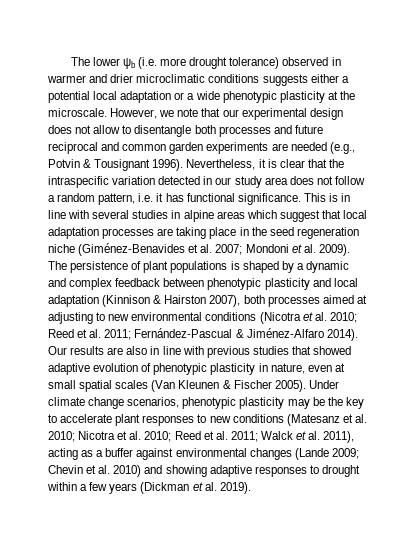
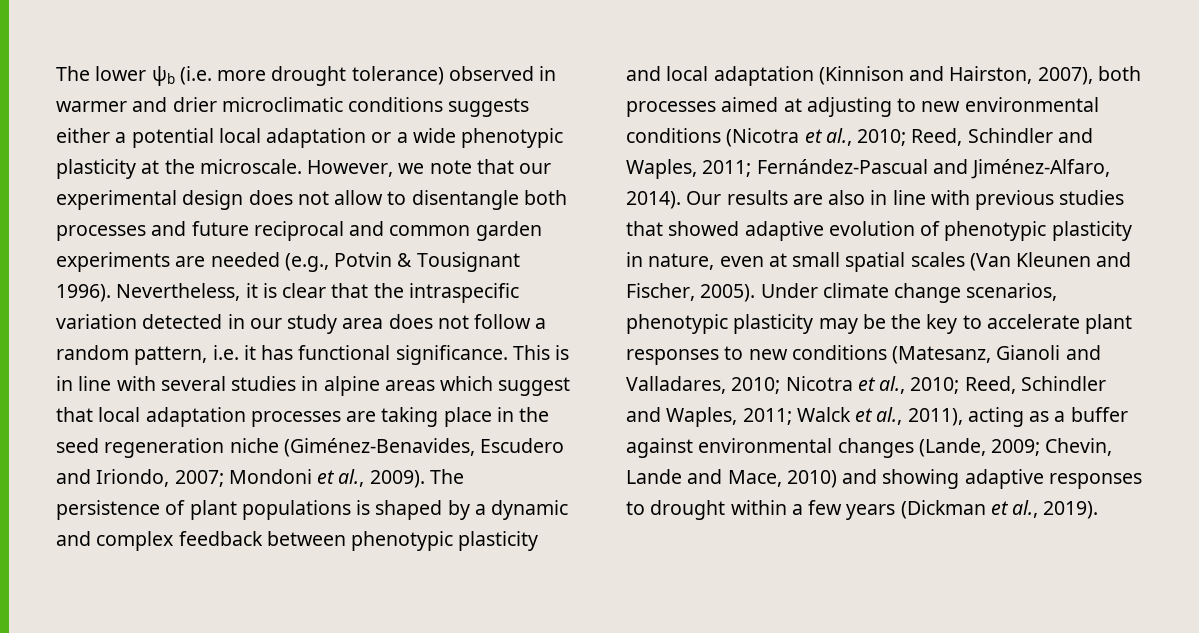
- This is in line with several studies in alpine areas which suggest that local adaptation processes are taking place in the seed regeneration niche (Giménez-Benavides et al. 2007; Mondoni et al. 2009).
+ This is in line with several studies in alpine areas which suggest that local adaptation processes are taking place in the seed regeneration niche (Giménez-Benavides, Escudero and Iriondo, 2007; Mondoni et al., 2009).
- The persistence of plant populations is shaped by a dynamic and complex feedback between phenotypic plasticity and local adaptation (Kinnison & Hairston 2007), both processes aimed at adjusting to new environmental conditions (Nicotra et al. 2010; Reed et al. 2011; Fernández-Pascual & Jiménez-Alfaro 2014).
+ The persistence of plant populations is shaped by a dynamic and complex feedback between phenotypic plasticity and local adaptation (Kinnison and Hairston, 2007), both processes aimed at adjusting to new environmental conditions (Nicotra et al., 2010; Reed, Schindler and Waples, 2011; Fernández-Pascual and Jiménez-Alfaro, 2014).
- Our results are also in line with previous studies that showed adaptive evolution of phenotypic plasticity in nature, even at small spatial scales (Van Kleunen & Fischer 2005).
+ Our results are also in line with previous studies that showed adaptive evolution of phenotypic plasticity in nature, even at small spatial scales (Van Kleunen and Fischer, 2005).
- Under climate change scenarios, phenotypic plasticity may be the key to accelerate plant responses to new conditions (Matesanz et al. 2010; Nicotra et al. 2010; Reed et al. 2011; Walck et al. 2011), acting as a buffer against environmental changes (Lande 2009; Chevin et al. 2010) and showing adaptive responses to drought within a few years (Dickman et al. 2019).
+ Under climate change scenarios, phenotypic plasticity may be the key to accelerate plant responses to new conditions (Matesanz, Gianoli and Valladares, 2010; Nicotra et al., 2010; Reed, Schindler and Waples, 2011; Walck et al., 2011), acting as a buffer against environmental changes (Lande, 2009; Chevin, Lande and Mace, 2010) and showing adaptive responses to drought within a few years (Dickman et al., 2019).

